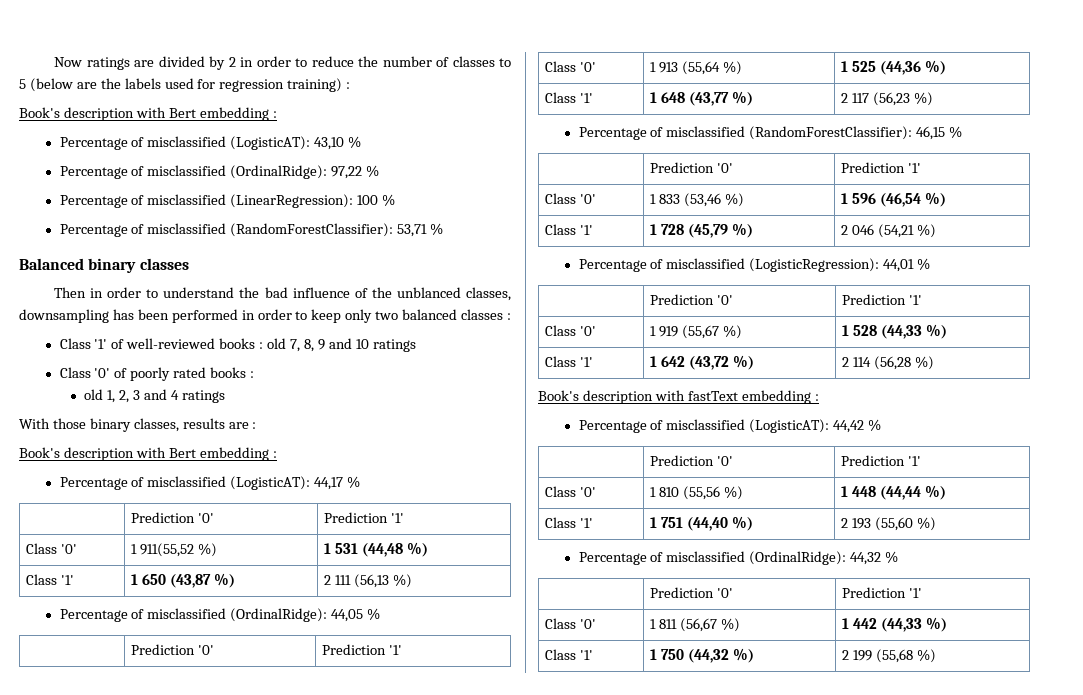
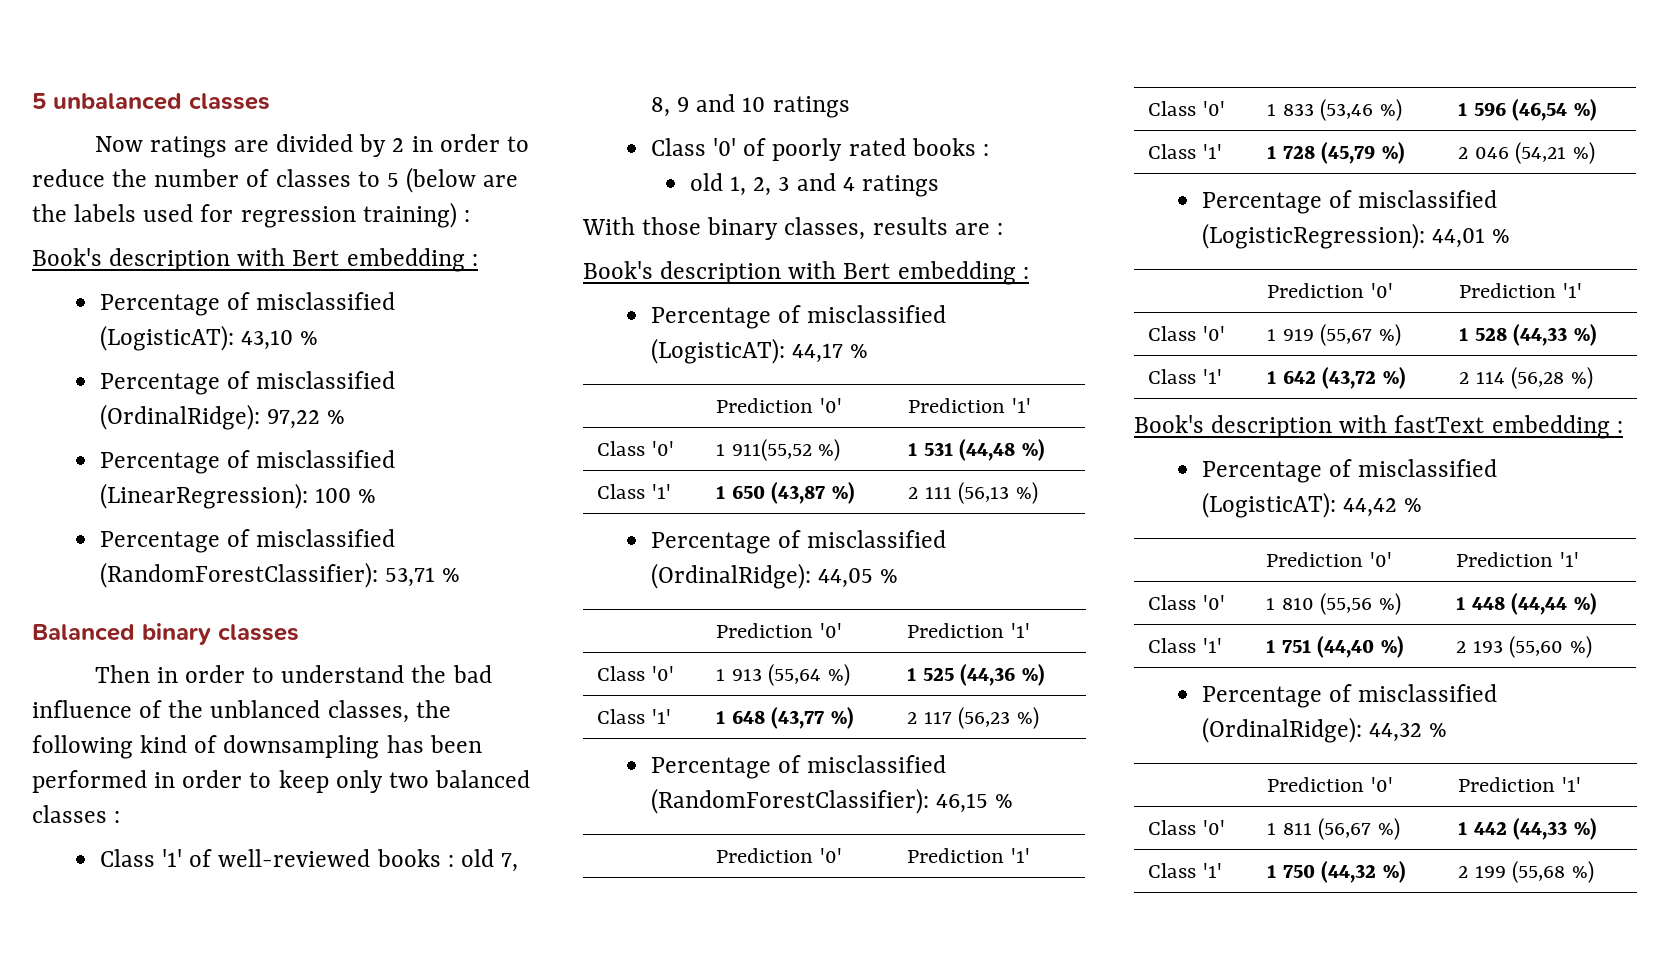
+ 5 unbalanced classes
- Then in order to understand the bad influence of the unblanced classes, downsampling has been performed in order to keep only two balanced classes :
+ Then in order to understand the bad influence of the unblanced classes, the following kind of downsampling has been performed in order to keep only two balanced classes :

